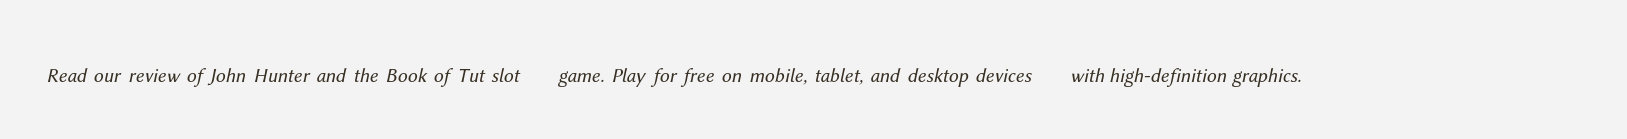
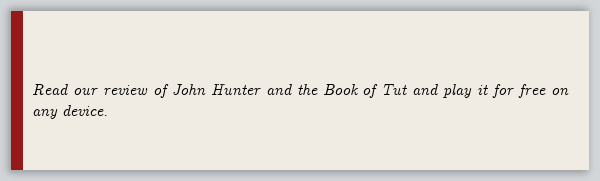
- Read our review of John Hunter and the Book of Tut slot game. Play for free on mobile, tablet, and desktop devices with high-definition graphics.
+ Read our review of John Hunter and the Book of Tut and play it for free on any device.

